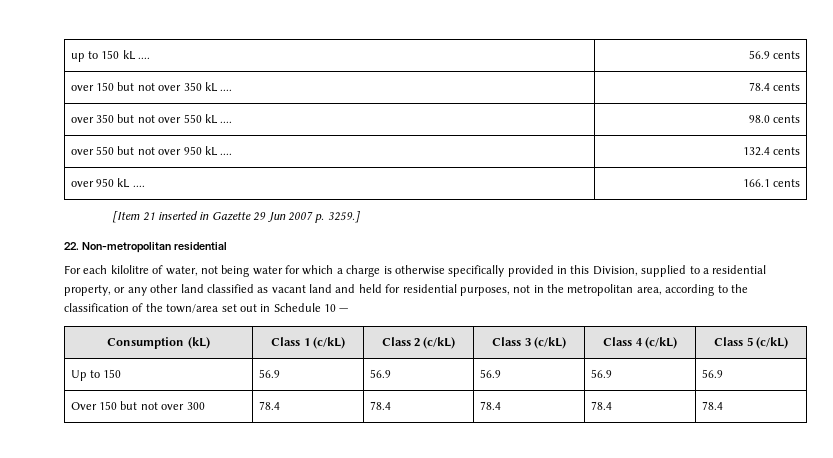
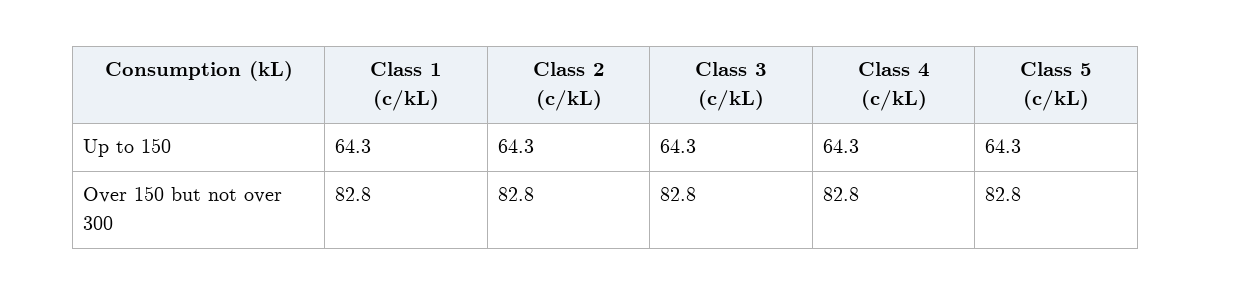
- up to 150 kL .... | 56.9 cents
- over 150 but not over 350 kL .... | 78.4 cents
- over 350 but not over 550 kL .... | 98.0 cents
- over 550 but not over 950 kL .... | 132.4 cents
- over 950 kL .... | 166.1 cents
- [Item 21 inserted in Gazette 29 Jun 2007 p. 3259.]
- 22. Non-metropolitan residential
- For each kilolitre of water, not being water for which a charge is otherwise specifically provided in this Division, supplied to a residential property, or any other land classified as vacant land and held for residential purposes, not in the metropolitan area, according to the classification of the town/area set out in Schedule 10 —
- Up to 150 | 56.9 | 56.9 | 56.9 | 56.9 | 56.9
+ Up to 150 | 64.3 | 64.3 | 64.3 | 64.3 | 64.3
- Over 150 but not over 300 | 78.4 | 78.4 | 78.4 | 78.4 | 78.4
+ Over 150 but not over 300 | 82.8 | 82.8 | 82.8 | 82.8 | 82.8

